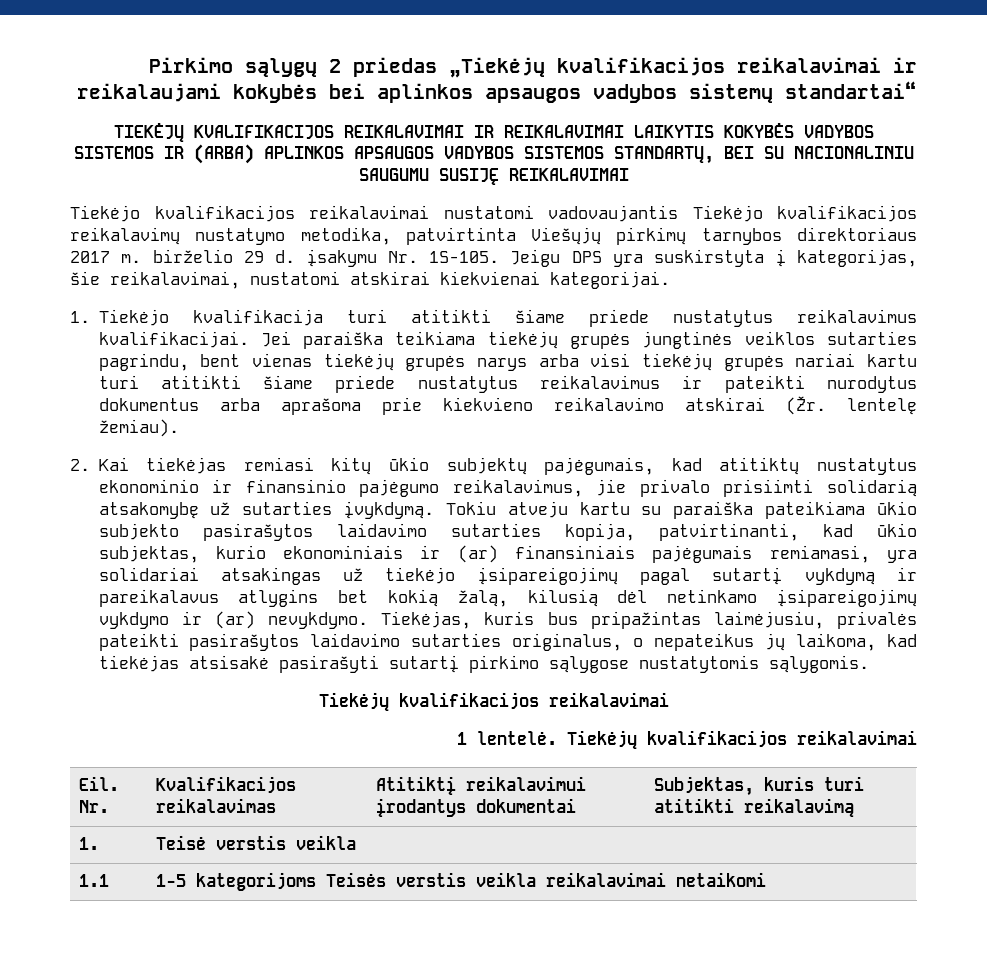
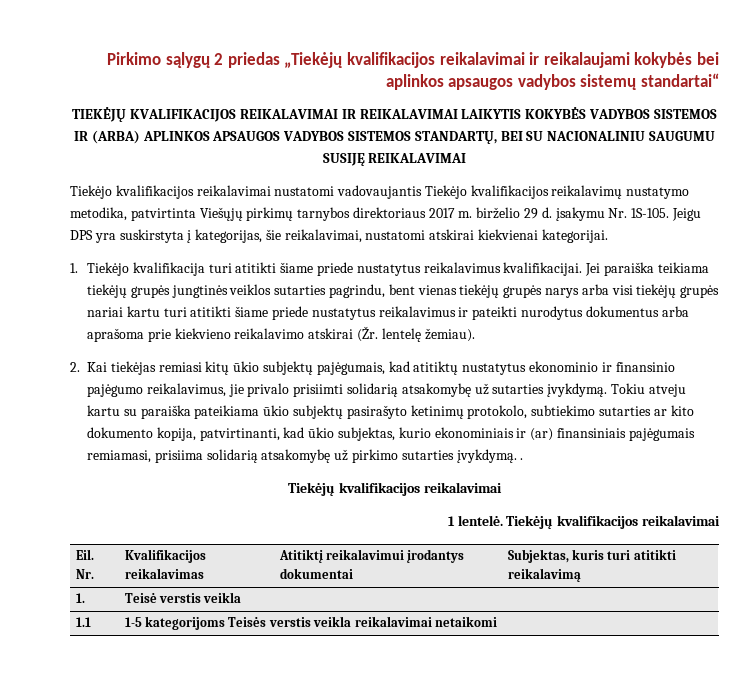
- Tokiu atveju kartu su paraiška pateikiama ūkio subjekto pasirašytos laidavimo sutarties kopija, patvirtinanti, kad ūkio subjektas, kurio ekonominiais ir (ar) finansiniais pajėgumais remiamasi, yra solidariai atsakingas už tiekėjo įsipareigojimų pagal sutartį vykdymą ir pareikalavus atlygins bet kokią žalą, kilusią dėl netinkamo įsipareigojimų vykdymo ir (ar) nevykdymo. Tiekėjas, kuris bus pripažintas laimėjusiu, privalės pateikti pasirašytos laidavimo sutarties originalus, o nepateikus jų laikoma, kad tiekėjas atsisakė pasirašyti sutartį pirkimo sąlygose nustatytomis sąlygomis.
+ Tokiu atveju kartu su paraiška pateikiama ūkio subjektų pasirašyto ketinimų protokolo, subtiekimo sutarties ar kito dokumento kopija, patvirtinanti, kad ūkio subjektas, kurio ekonominiais ir (ar) finansiniais pajėgumais remiamasi, prisiima solidarią atsakomybę už pirkimo sutarties įvykdymą. .

